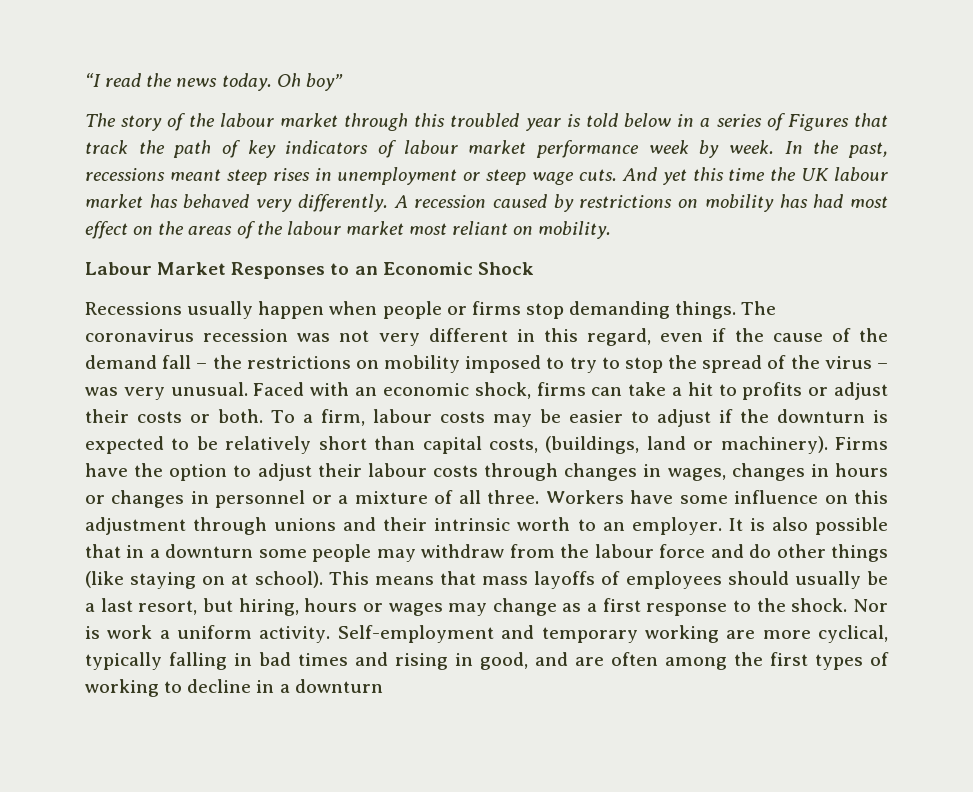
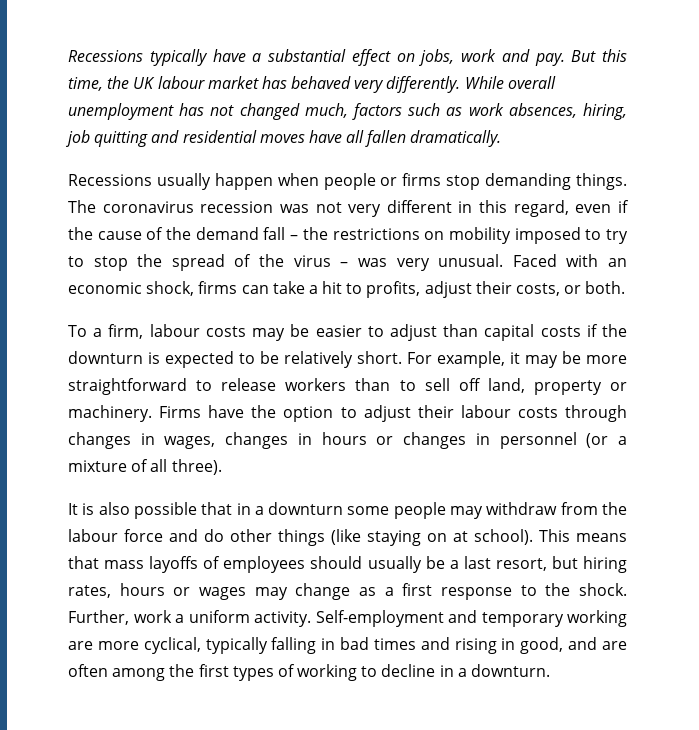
- “I read the news today. Oh boy”
- The story of the labour market through this troubled year is told below in a series of Figures that track the path of key indicators of labour market performance week by week. In the past, recessions meant steep rises in unemployment or steep wage cuts. And yet this time the UK labour market has behaved very differently.
+ Recessions typically have a substantial effect on jobs, work and pay. But this time, the UK labour market has behaved very differently.
- A recession caused by restrictions on mobility has had most effect on the areas of the labour market most reliant on mobility.
- Labour Market Responses to an Economic Shock
+ While overall unemployment has not changed much, factors such as work absences, hiring, job quitting and residential moves have all fallen dramatically.
- Faced with an economic shock, firms can take a hit to profits or adjust their costs or both. To a firm, labour costs may be easier to adjust if the downturn is expected to be relatively short than capital costs, (buildings, land or machinery).
+ Faced with an economic shock, firms can take a hit to profits, adjust their costs, or both.
+ To a firm, labour costs may be easier to adjust than capital costs if the downturn is expected to be relatively short. For example, it may be more straightforward to release workers than to sell off land, property or machinery.
- Firms have the option to adjust their labour costs through changes in wages, changes in hours or changes in personnel or a mixture of all three. Workers have some influence on this adjustment through unions and their intrinsic worth to an employer. It is also possible that in a downturn some people may withdraw from the labour force and do other things (like staying on at school).
+ Firms have the option to adjust their labour costs through changes in wages, changes in hours or changes in personnel (or a mixture of all three).
+ It is also possible that in a downturn some people may withdraw from the labour force and do other things (like staying on at school).
- This means that mass layoffs of employees should usually be a last resort, but hiring, hours or wages may change as a first response to the shock.
+ This means that mass layoffs of employees should usually be a last resort, but hiring rates, hours or wages may change as a first response to the shock.
- Nor is work a uniform activity.
+ Further, work a uniform activity.
- Self-employment and temporary working are more cyclical, typically falling in bad times and rising in good, and are often among the first types of working to decline in a downturn
+ Self-employment and temporary working are more cyclical, typically falling in bad times and rising in good, and are often among the first types of working to decline in a downturn.

